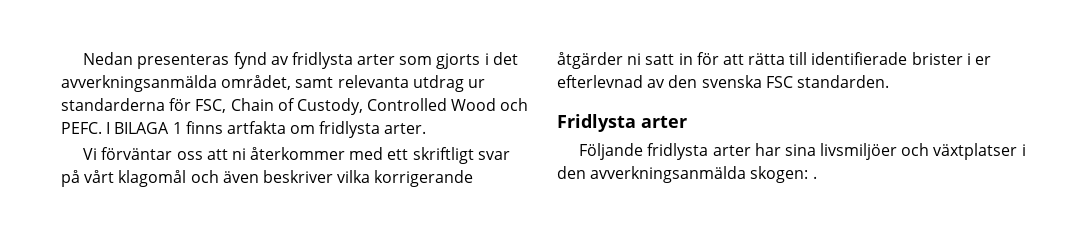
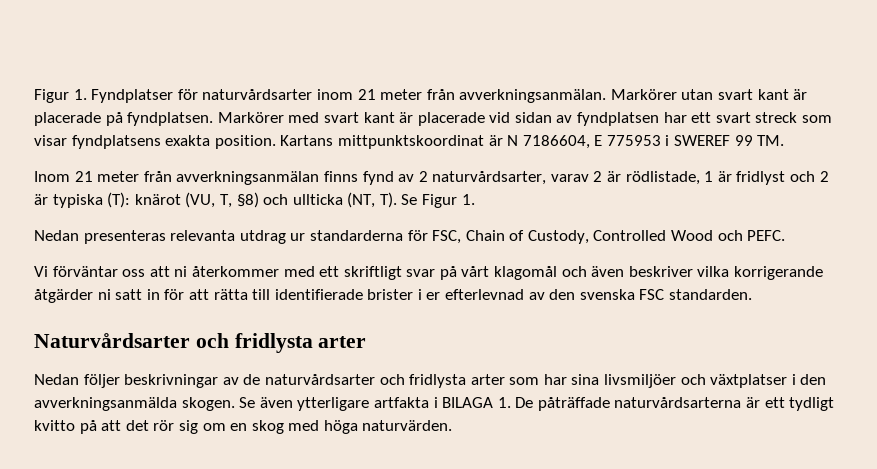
- Nedan presenteras fynd av fridlysta arter som gjorts i det avverkningsanmälda området, samt relevanta utdrag ur standarderna för FSC, Chain of Custody, Controlled Wood och PEFC. I BILAGA 1 finns artfakta om fridlysta arter.
+ Figur 1. Fyndplatser för naturvårdsarter inom 21 meter från avverkningsanmälan. Markörer utan svart kant är placerade på fyndplatsen. Markörer med svart kant är placerade vid sidan av fyndplatsen har ett svart streck som visar fyndplatsens exakta position. Kartans mittpunktskoordinat är N 7186604, E 775953 i SWEREF 99 TM.
+ Inom 21 meter från avverkningsanmälan finns fynd av 2 naturvårdsarter, varav 2 är rödlistade, 1 är fridlyst och 2 är typiska (T): knärot (VU, T, §8) och ullticka (NT, T). Se Figur 1.
+ Nedan presenteras relevanta utdrag ur standarderna för FSC, Chain of Custody, Controlled Wood och PEFC.
- Fridlysta arter
- Följande fridlysta arter har sina livsmiljöer och växtplatser i den avverkningsanmälda skogen: .
+ Naturvårdsarter och fridlysta arter
+ Nedan följer beskrivningar av de naturvårdsarter och fridlysta arter som har sina livsmiljöer och växtplatser i den avverkningsanmälda skogen. Se även ytterligare artfakta i BILAGA 1. De påträffade naturvårdsarterna är ett tydligt kvitto på att det rör sig om en skog med höga naturvärden.

